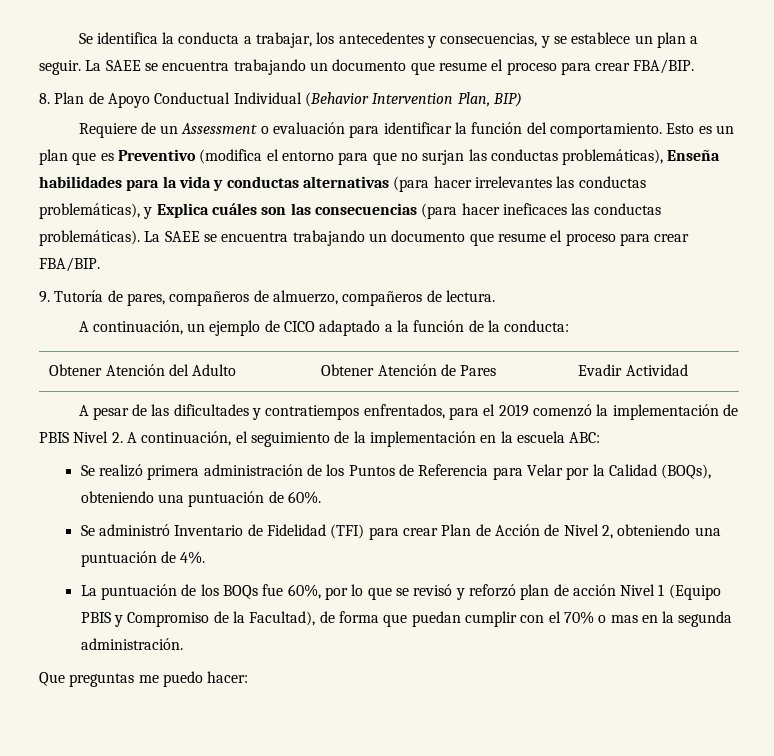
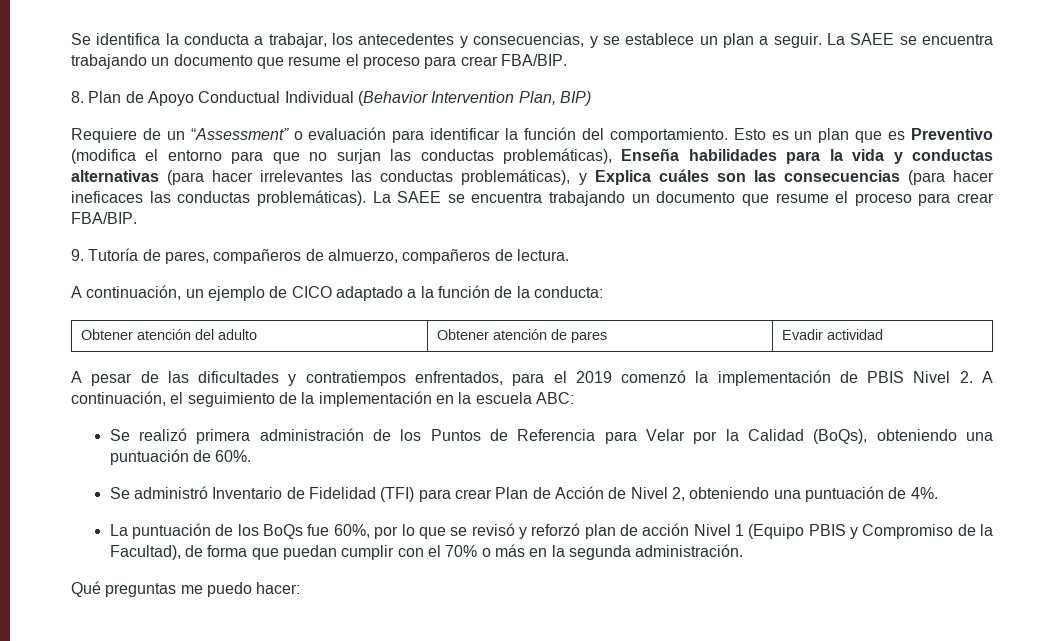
- Requiere de un Assessment o evaluación para identificar la función del comportamiento.
+ Requiere de un “Assessment” o evaluación para identificar la función del comportamiento.
- Obtener Atención del Adulto | Obtener Atención de Pares | Evadir Actividad
+ Obtener atención del adulto | Obtener atención de pares | Evadir actividad
- Se realizó primera administración de los Puntos de Referencia para Velar por la Calidad (BOQs), obteniendo una puntuación de 60%.
+ Se realizó primera administración de los Puntos de Referencia para Velar por la Calidad (BoQs), obteniendo una puntuación de 60%.
- La puntuación de los BOQs fue 60%, por lo que se revisó y reforzó plan de acción Nivel 1 (Equipo PBIS y Compromiso de la Facultad), de forma que puedan cumplir con el 70% o mas en la segunda administración.
+ La puntuación de los BoQs fue 60%, por lo que se revisó y reforzó plan de acción Nivel 1 (Equipo PBIS y Compromiso de la Facultad), de forma que puedan cumplir con el 70% o más en la segunda administración.
- Que preguntas me puedo hacer:
+ Qué preguntas me puedo hacer:

